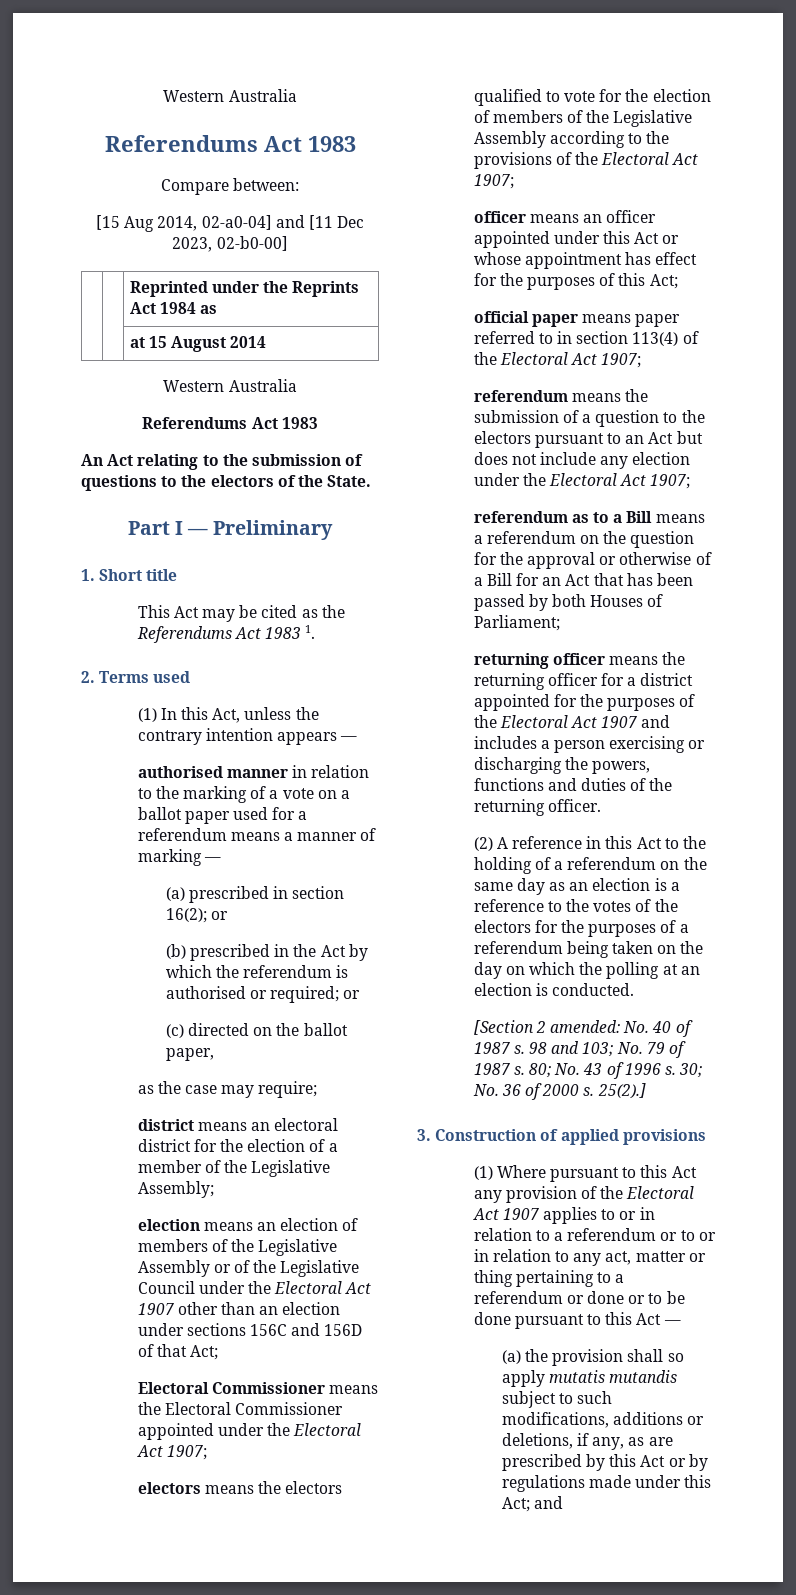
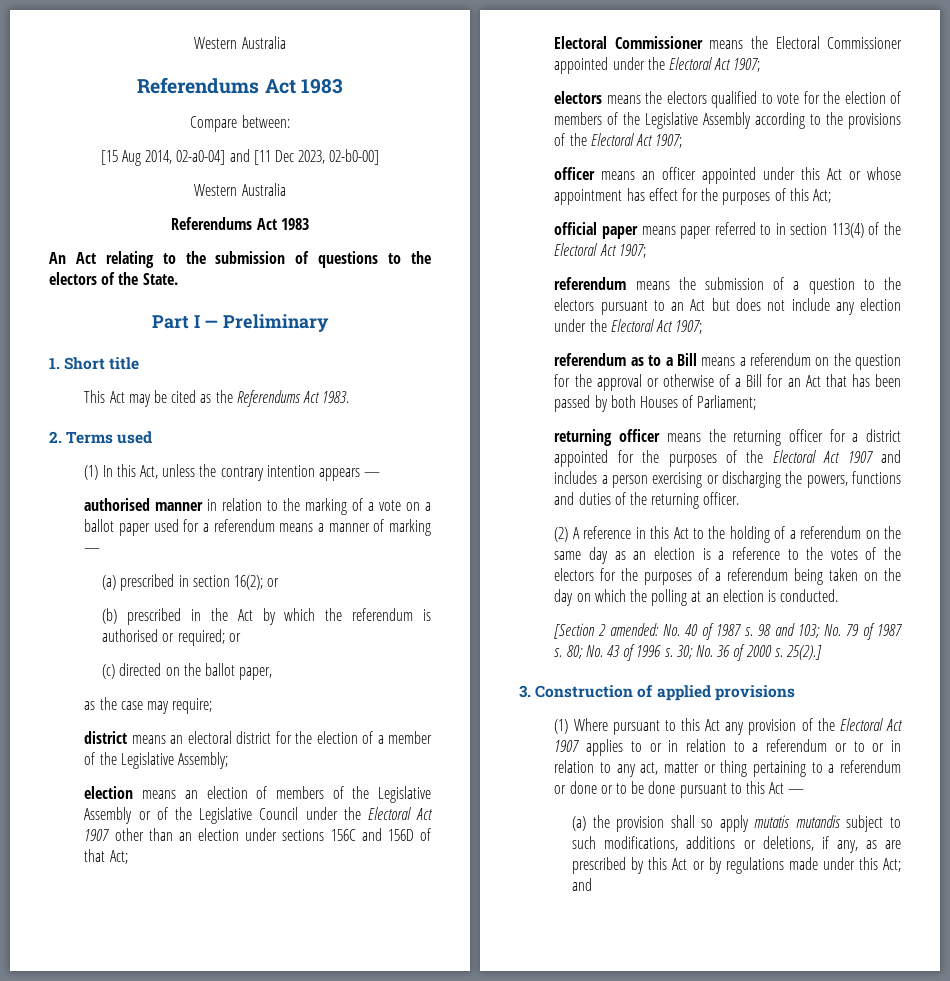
- | | Reprinted under the Reprints Act 1984 as
- | | at 15 August 2014
- This Act may be cited as the Referendums Act 1983 1.
+ This Act may be cited as the Referendums Act 1983.

